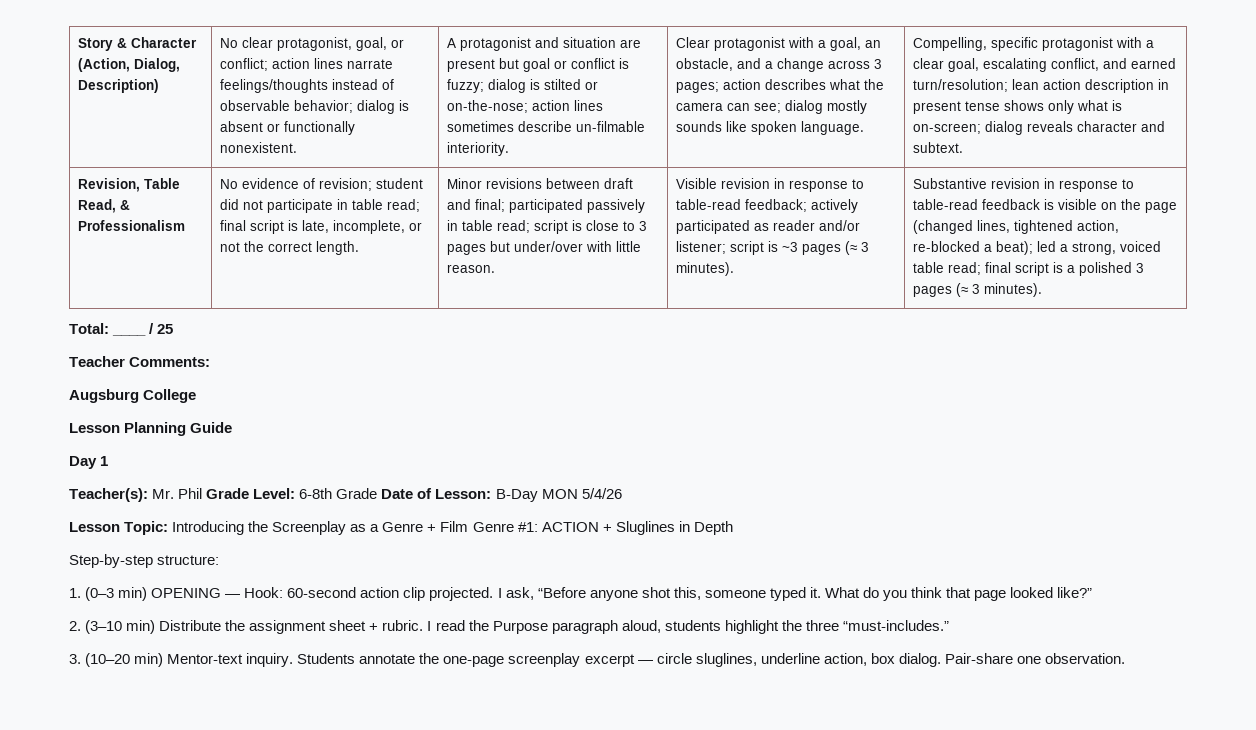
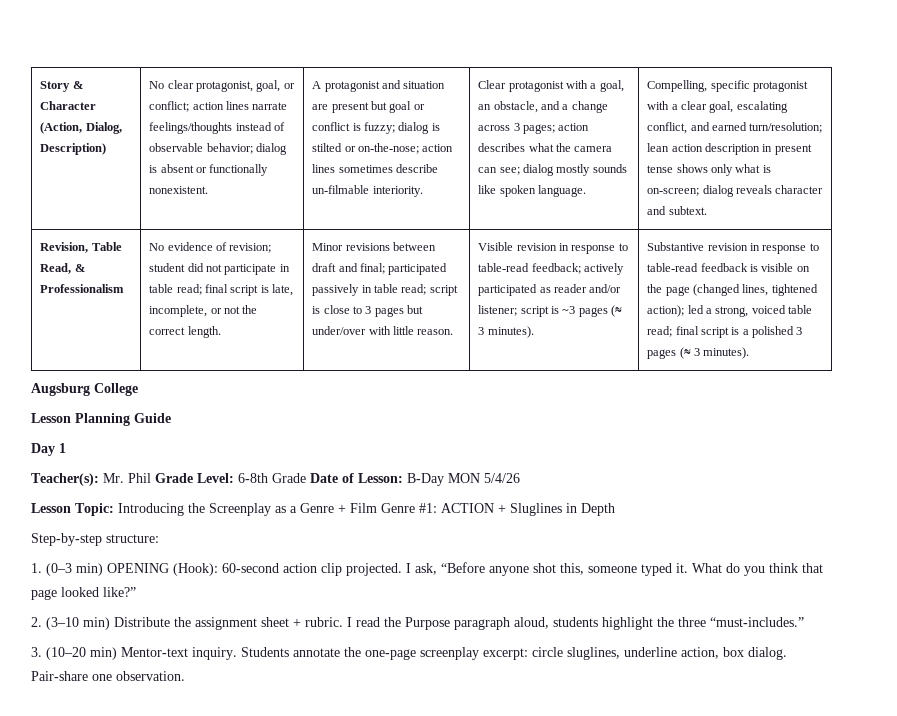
- Substantive revision in response to table-read feedback is visible on the page (changed lines, tightened action, re-blocked a beat); led a strong, voiced table read; final script is a polished 3 pages (≈ 3 minutes).
+ Substantive revision in response to table-read feedback is visible on the page (changed lines, tightened action); led a strong, voiced table read; final script is a polished 3 pages (≈ 3 minutes).
- Total: ____ / 25
- Teacher Comments:
- 1. (0–3 min) OPENING — Hook: 60-second action clip projected.
+ 1. (0–3 min) OPENING (Hook): 60-second action clip projected.
- Students annotate the one-page screenplay excerpt — circle sluglines, underline action, box dialog.
+ Students annotate the one-page screenplay excerpt: circle sluglines, underline action, box dialog.

